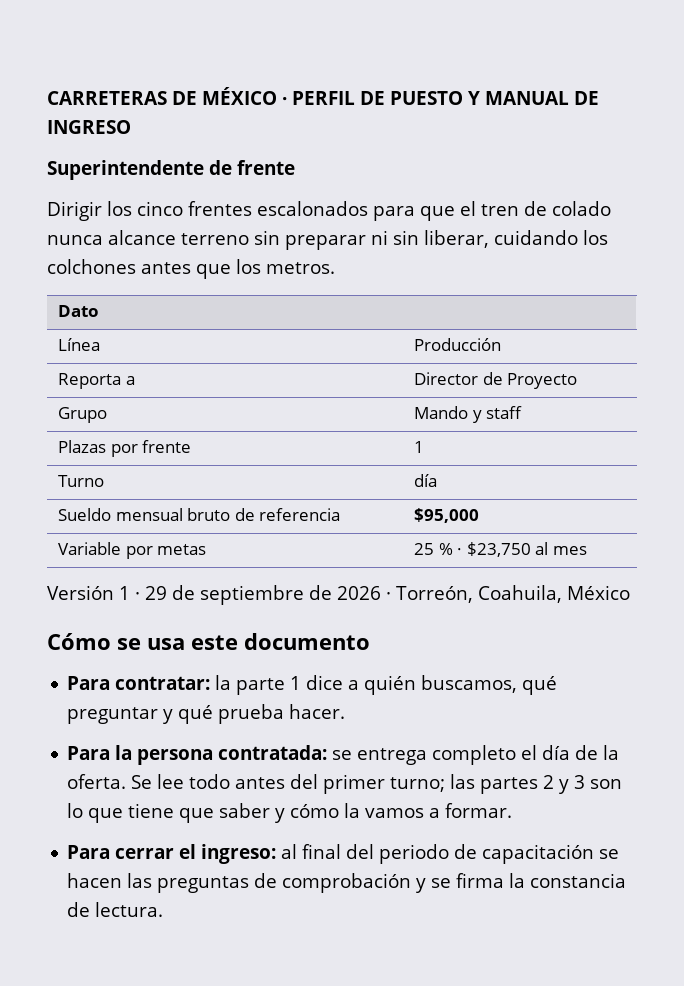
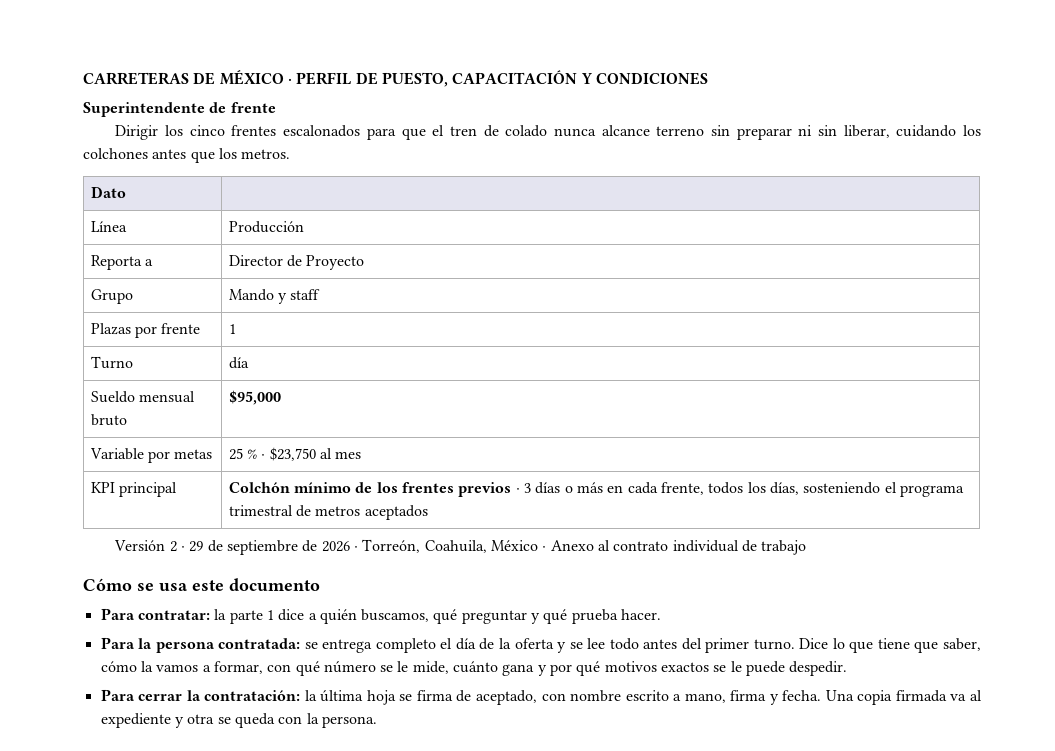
- CARRETERAS DE MÉXICO · PERFIL DE PUESTO Y MANUAL DE INGRESO
+ CARRETERAS DE MÉXICO · PERFIL DE PUESTO, CAPACITACIÓN Y CONDICIONES
- Sueldo mensual bruto de referencia | $95,000
+ Sueldo mensual bruto | $95,000
+ KPI principal | Colchón mínimo de los frentes previos · 3 días o más en cada frente, todos los días, sosteniendo el programa trimestral de metros aceptados
- Versión 1 · 29 de septiembre de 2026 · Torreón, Coahuila, México
+ Versión 2 · 29 de septiembre de 2026 · Torreón, Coahuila, México · Anexo al contrato individual de trabajo
- Para la persona contratada: se entrega completo el día de la oferta. Se lee todo antes del primer turno; las partes 2 y 3 son lo que tiene que saber y cómo la vamos a formar.
- Para cerrar el ingreso: al final del periodo de capacitación se hacen las preguntas de comprobación y se firma la constancia de lectura.
+ Para la persona contratada: se entrega completo el día de la oferta y se lee todo antes del primer turno. Dice lo que tiene que saber, cómo la vamos a formar, con qué número se le mide, cuánto gana y por qué motivos exactos se le puede despedir.
+ Para cerrar la contratación: la última hoja se firma de aceptado, con nombre escrito a mano, firma y fecha. Una copia firmada va al expediente y otra se queda con la persona.

